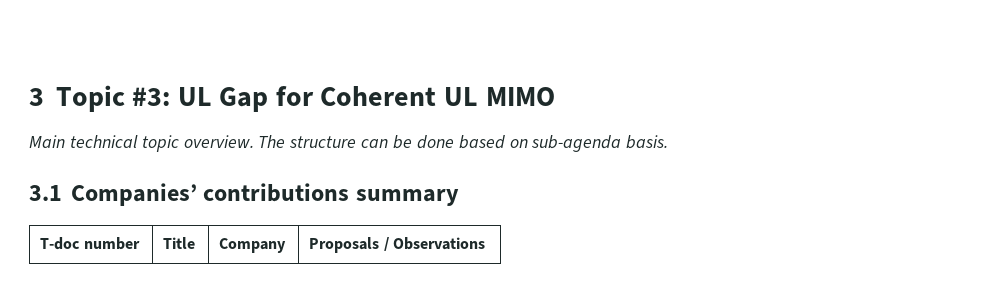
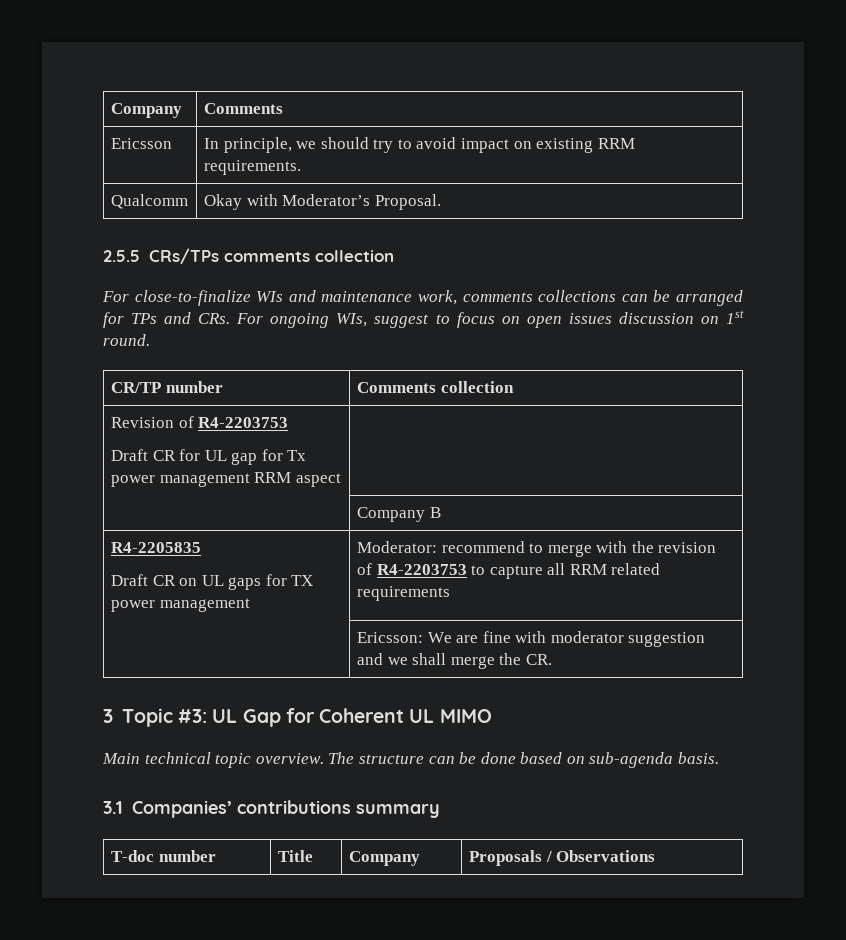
+ Company | Comments
+ Ericsson | In principle, we should try to avoid impact on existing RRM requirements.
+ Qualcomm | Okay with Moderator’s Proposal.
+ 2.5.5 CRs/TPs comments collection
+ For close-to-finalize WIs and maintenance work, comments collections can be arranged for TPs and CRs. For ongoing WIs, suggest to focus on open issues discussion on 1st round.
+ CR/TP number | Comments collection
+ Revision of R4-2203753
+ Draft CR for UL gap for Tx power management RRM aspect |
+ | Company B
+ R4-2205835
+ Draft CR on UL gaps for TX power management | Moderator: recommend to merge with the revision of R4-2203753 to capture all RRM related requirements
+ | Ericsson: We are fine with moderator suggestion and we shall merge the CR.

